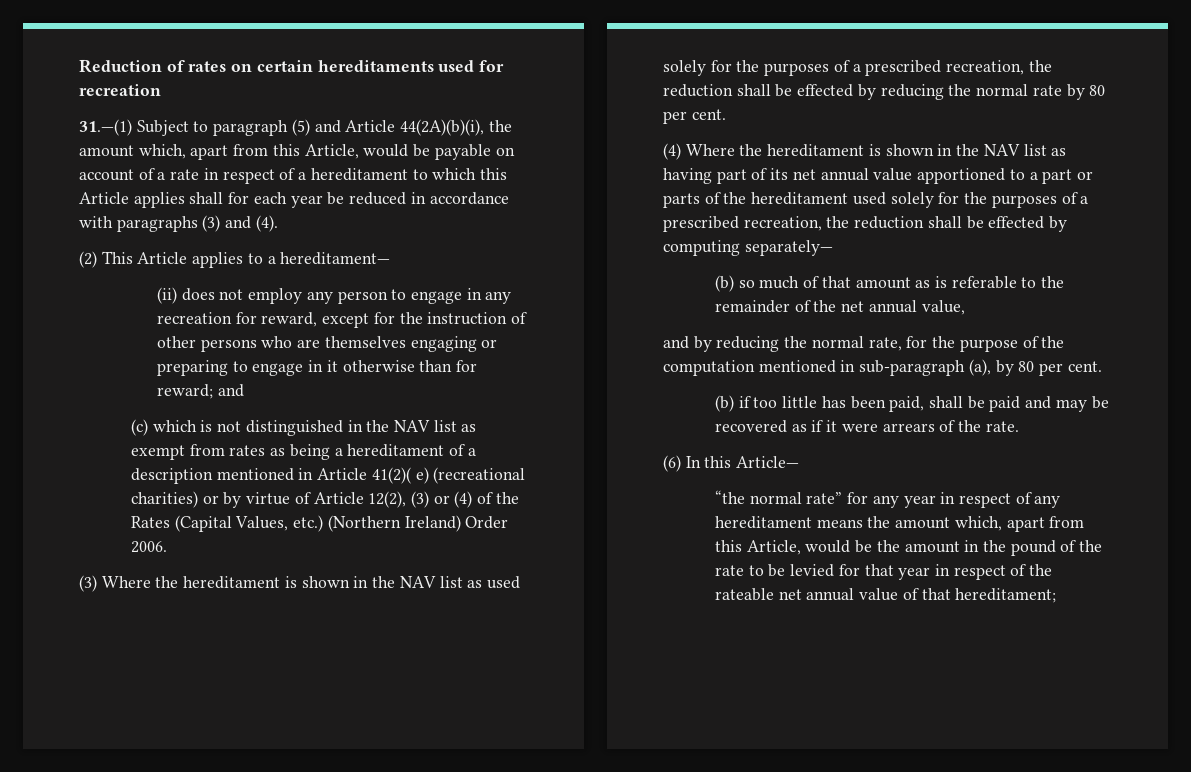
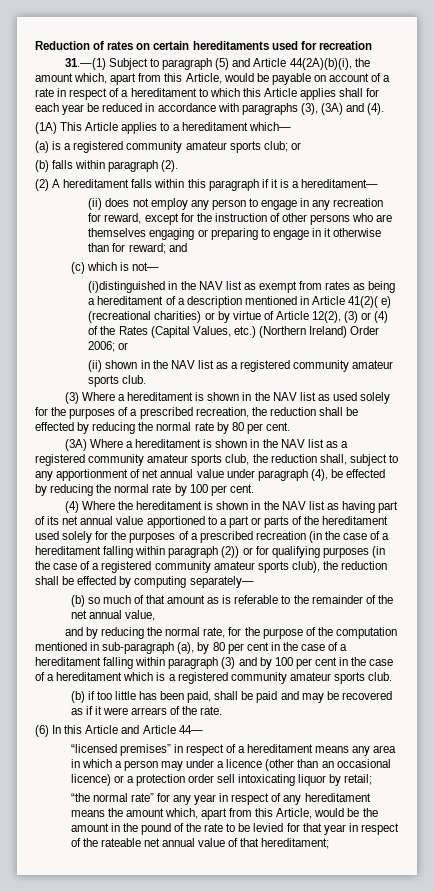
- 31.—(1) Subject to paragraph (5) and Article 44(2A)(b)(i), the amount which, apart from this Article, would be payable on account of a rate in respect of a hereditament to which this Article applies shall for each year be reduced in accordance with paragraphs (3) and (4).
+ 31.—(1) Subject to paragraph (5) and Article 44(2A)(b)(i), the amount which, apart from this Article, would be payable on account of a rate in respect of a hereditament to which this Article applies shall for each year be reduced in accordance with paragraphs (3), (3A) and (4).
- (2) This Article applies to a hereditament—
+ (1A) This Article applies to a hereditament which—
+ (a) is a registered community amateur sports club; or
+ (b) falls within paragraph (2).
+ (2) A hereditament falls within this paragraph if it is a hereditament—
- (c) which is not distinguished in the NAV list as exempt from rates as being a hereditament of a description mentioned in Article 41(2)( e) (recreational charities) or by virtue of Article 12(2), (3) or (4) of the Rates (Capital Values, etc.) (Northern Ireland) Order 2006.
+ (c) which is not—
+ (i)distinguished in the NAV list as exempt from rates as being a hereditament of a description mentioned in Article 41(2)( e) (recreational charities) or by virtue of Article 12(2), (3) or (4) of the Rates (Capital Values, etc.) (Northern Ireland) Order 2006; or
+ (ii) shown in the NAV list as a registered community amateur sports club.
- (3) Where the hereditament is shown in the NAV list as used solely for the purposes of a prescribed recreation, the reduction shall be effected by reducing the normal rate by 80 per cent.
+ (3) Where a hereditament is shown in the NAV list as used solely for the purposes of a prescribed recreation, the reduction shall be effected by reducing the normal rate by 80 per cent.
+ (3A) Where a hereditament is shown in the NAV list as a registered community amateur sports club, the reduction shall, subject to any apportionment of net annual value under paragraph (4), be effected by reducing the normal rate by 100 per cent.
- (4) Where the hereditament is shown in the NAV list as having part of its net annual value apportioned to a part or parts of the hereditament used solely for the purposes of a prescribed recreation, the reduction shall be effected by computing separately—
+ (4) Where the hereditament is shown in the NAV list as having part of its net annual value apportioned to a part or parts of the hereditament used solely for the purposes of a prescribed recreation (in the case of a hereditament falling within paragraph (2)) or for qualifying purposes (in the case of a registered community amateur sports club), the reduction shall be effected by computing separately—
- and by reducing the normal rate, for the purpose of the computation mentioned in sub-paragraph (a), by 80 per cent.
+ and by reducing the normal rate, for the purpose of the computation mentioned in sub-paragraph (a), by 80 per cent in the case of a hereditament falling within paragraph (3) and by 100 per cent in the case of a hereditament which is a registered community amateur sports club.
- (6) In this Article—
+ (6) In this Article and Article 44—
+ “licensed premises” in respect of a hereditament means any area in which a person may under a licence (other than an occasional licence) or a protection order sell intoxicating liquor by retail;

